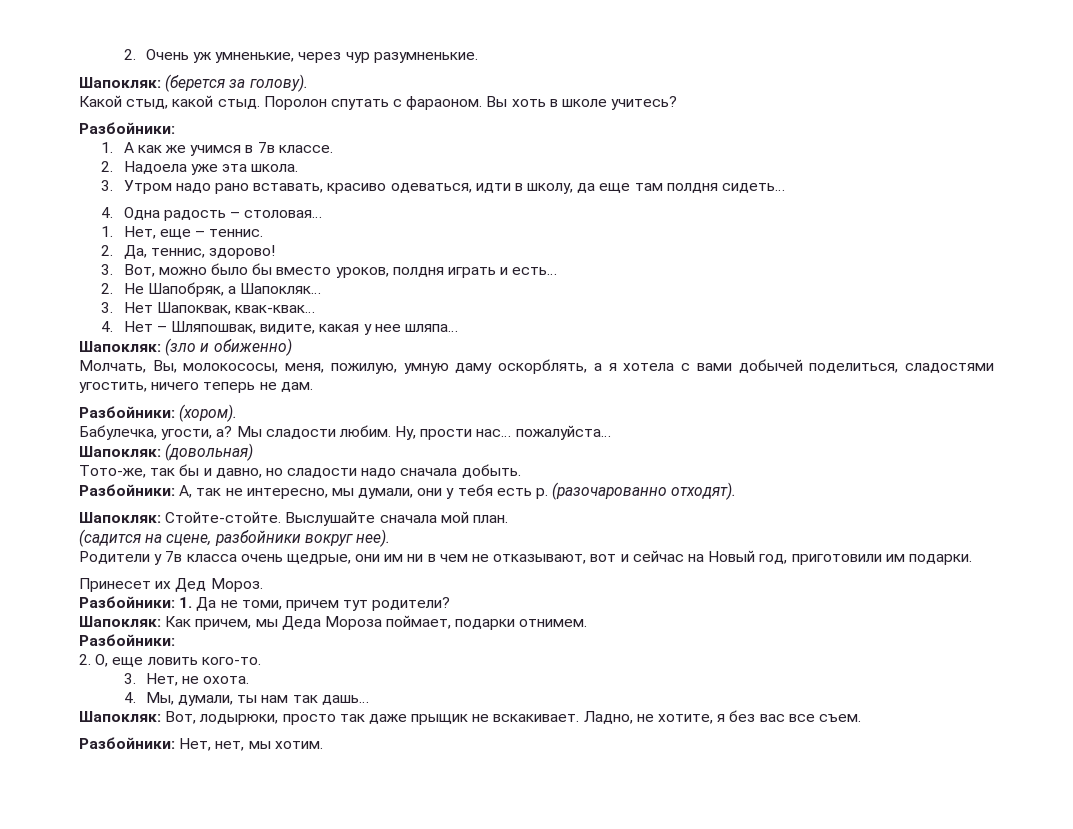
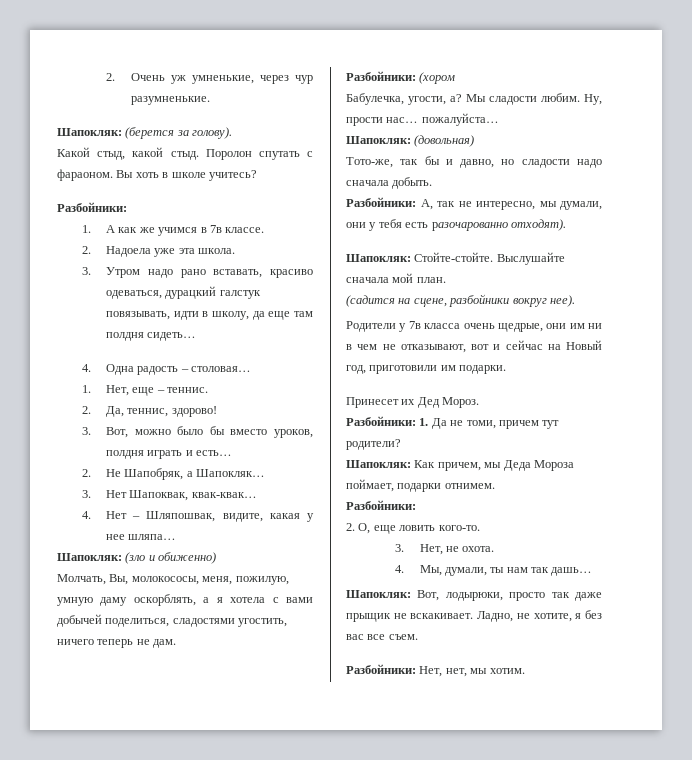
- 3. Утром надо рано вставать, красиво одеваться, идти в школу, да еще там полдня сидеть…
+ 3. Утром надо рано вставать, красиво одеваться, дурацкий галстук повязывать, идти в школу, да еще там полдня сидеть…
- Разбойники: (хором).
+ Разбойники: (хором
- Разбойники: А, так не интересно, мы думали, они у тебя есть р. (разочарованно отходят).
+ Разбойники: А, так не интересно, мы думали, они у тебя есть разочарованно отходят).

